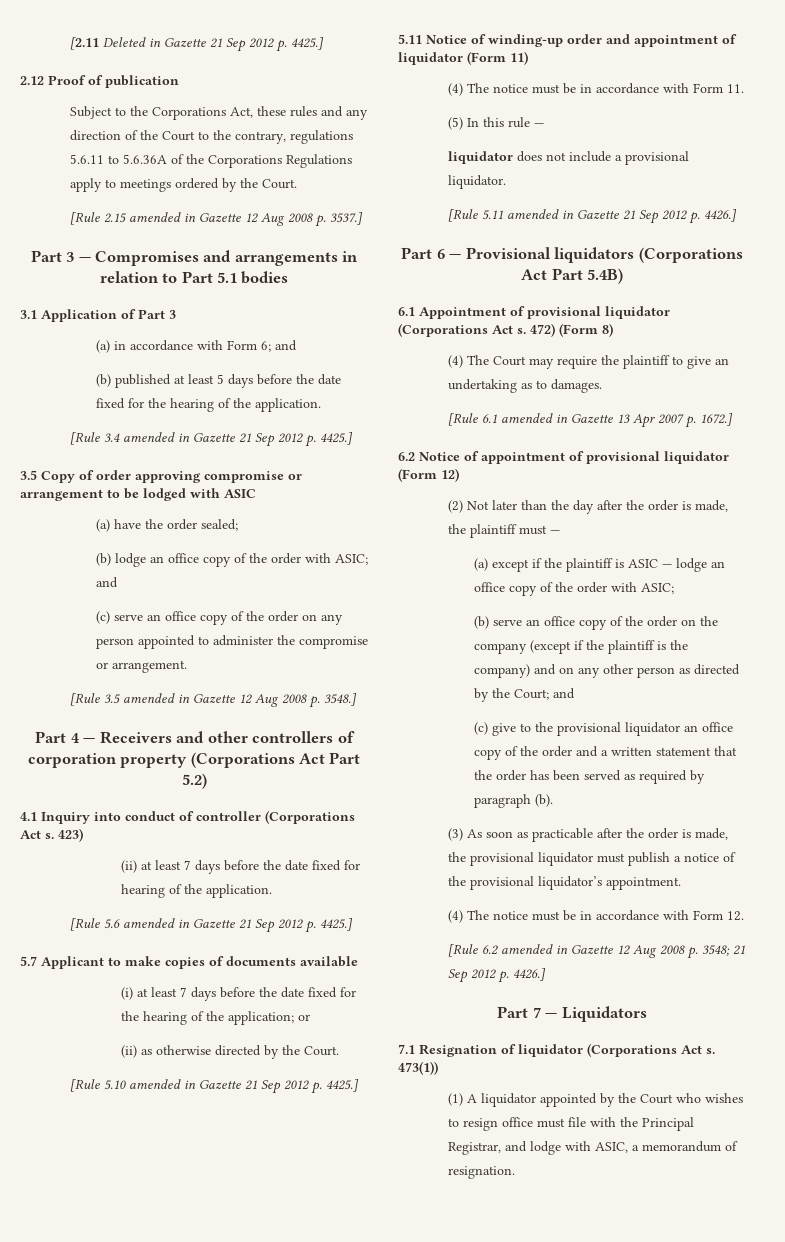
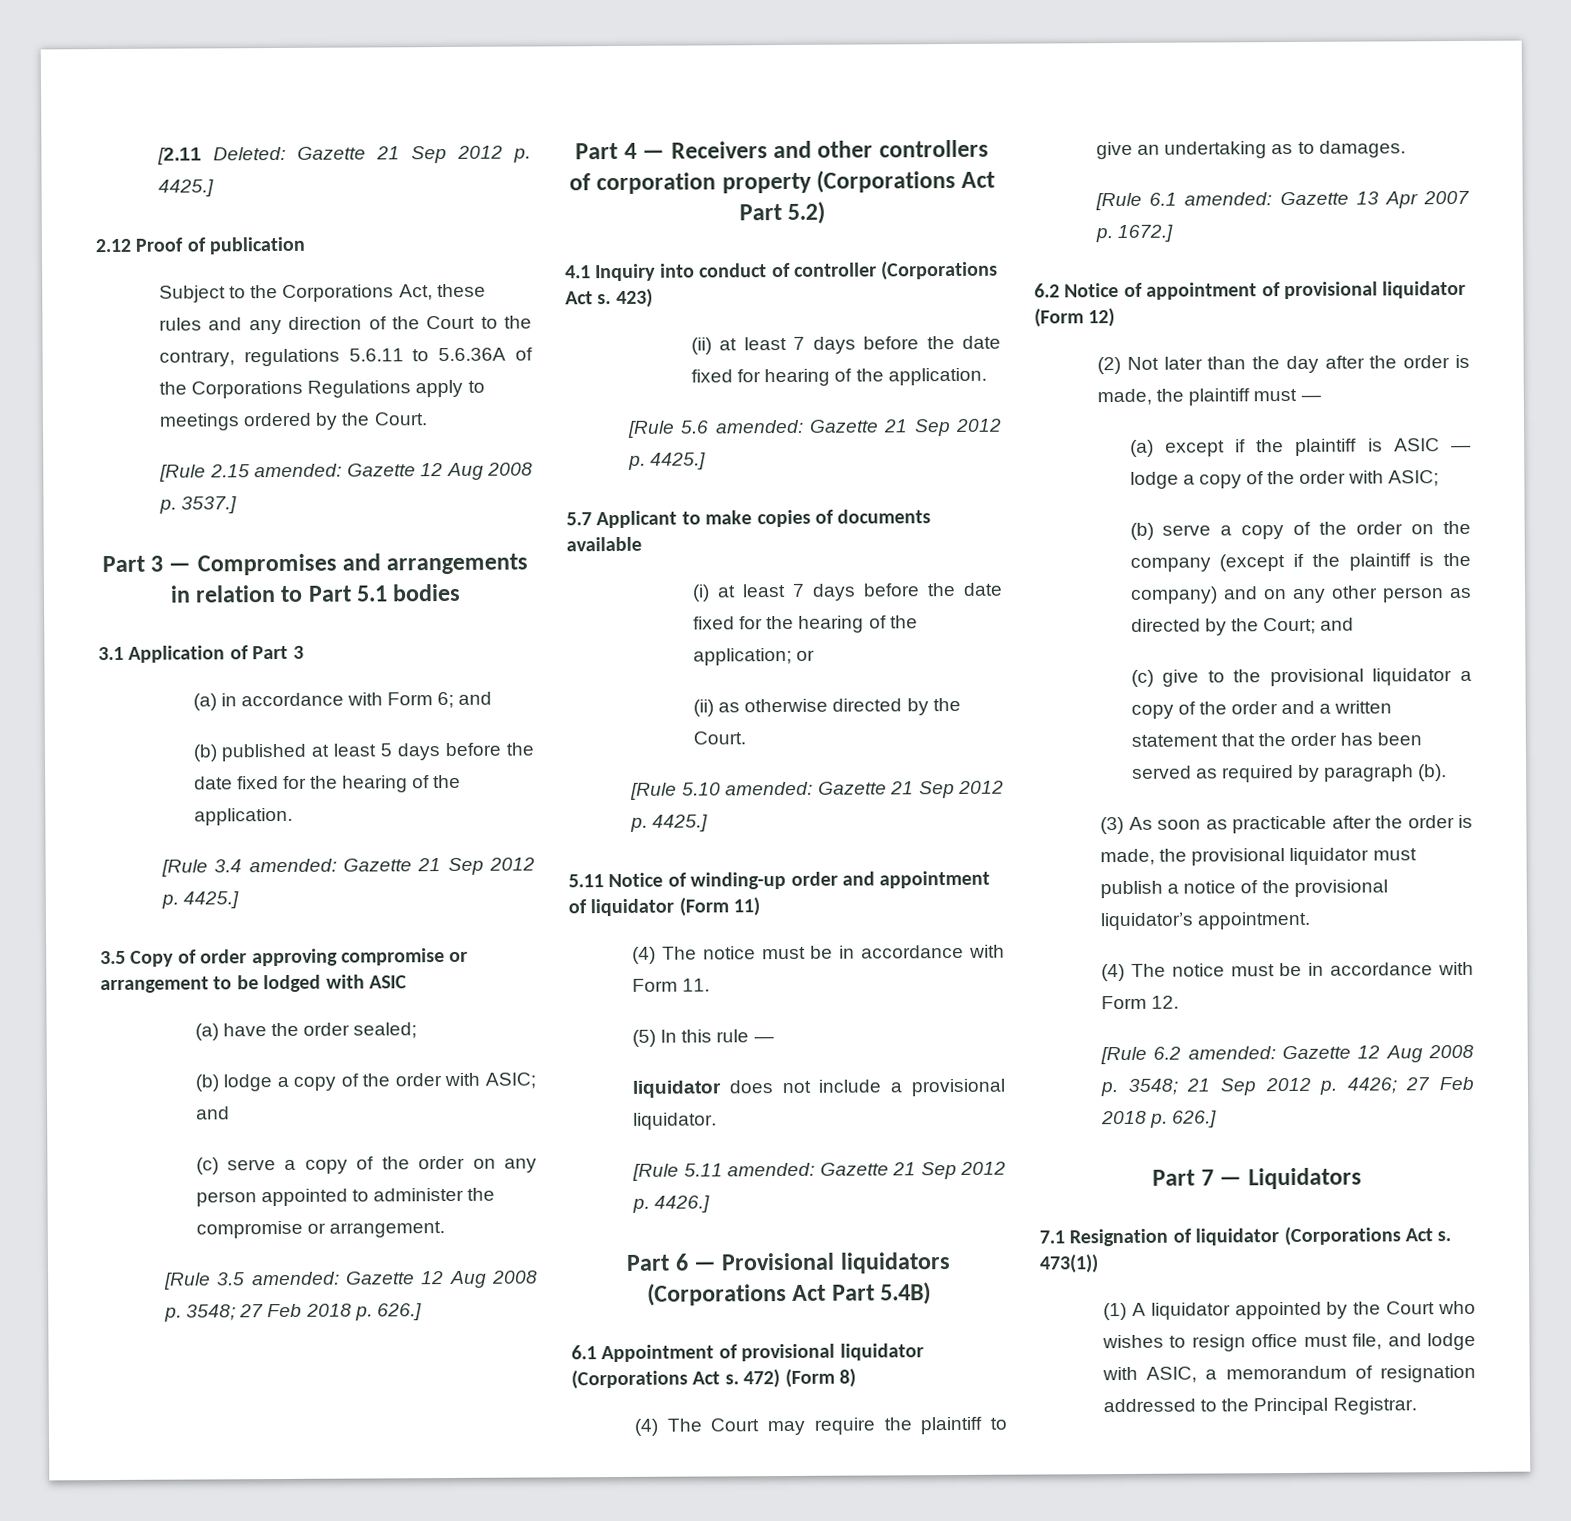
- [2.11 Deleted in Gazette 21 Sep 2012 p. 4425.]
+ [2.11 Deleted: Gazette 21 Sep 2012 p. 4425.]
- [Rule 2.15 amended in Gazette 12 Aug 2008 p. 3537.]
+ [Rule 2.15 amended: Gazette 12 Aug 2008 p. 3537.]
- [Rule 3.4 amended in Gazette 21 Sep 2012 p. 4425.]
+ [Rule 3.4 amended: Gazette 21 Sep 2012 p. 4425.]
- (b) lodge an office copy of the order with ASIC; and
+ (b) lodge a copy of the order with ASIC; and
- (c) serve an office copy of the order on any person appointed to administer the compromise or arrangement.
+ (c) serve a copy of the order on any person appointed to administer the compromise or arrangement.
- [Rule 3.5 amended in Gazette 12 Aug 2008 p. 3548.]
+ [Rule 3.5 amended: Gazette 12 Aug 2008 p. 3548; 27 Feb 2018 p. 626.]
- [Rule 5.6 amended in Gazette 21 Sep 2012 p. 4425.]
+ [Rule 5.6 amended: Gazette 21 Sep 2012 p. 4425.]
- [Rule 5.10 amended in Gazette 21 Sep 2012 p. 4425.]
+ [Rule 5.10 amended: Gazette 21 Sep 2012 p. 4425.]
- [Rule 5.11 amended in Gazette 21 Sep 2012 p. 4426.]
+ [Rule 5.11 amended: Gazette 21 Sep 2012 p. 4426.]
- [Rule 6.1 amended in Gazette 13 Apr 2007 p. 1672.]
+ [Rule 6.1 amended: Gazette 13 Apr 2007 p. 1672.]
- (a) except if the plaintiff is ASIC — lodge an office copy of the order with ASIC;
+ (a) except if the plaintiff is ASIC — lodge a copy of the order with ASIC;
- (b) serve an office copy of the order on the company (except if the plaintiff is the company) and on any other person as directed by the Court; and
+ (b) serve a copy of the order on the company (except if the plaintiff is the company) and on any other person as directed by the Court; and
- (c) give to the provisional liquidator an office copy of the order and a written statement that the order has been served as required by paragraph (b).
+ (c) give to the provisional liquidator a copy of the order and a written statement that the order has been served as required by paragraph (b).
- [Rule 6.2 amended in Gazette 12 Aug 2008 p. 3548; 21 Sep 2012 p. 4426.]
+ [Rule 6.2 amended: Gazette 12 Aug 2008 p. 3548; 21 Sep 2012 p. 4426; 27 Feb 2018 p. 626.]
- (1) A liquidator appointed by the Court who wishes to resign office must file with the Principal Registrar, and lodge with ASIC, a memorandum of resignation.
+ (1) A liquidator appointed by the Court who wishes to resign office must file, and lodge with ASIC, a memorandum of resignation addressed to the Principal Registrar.

